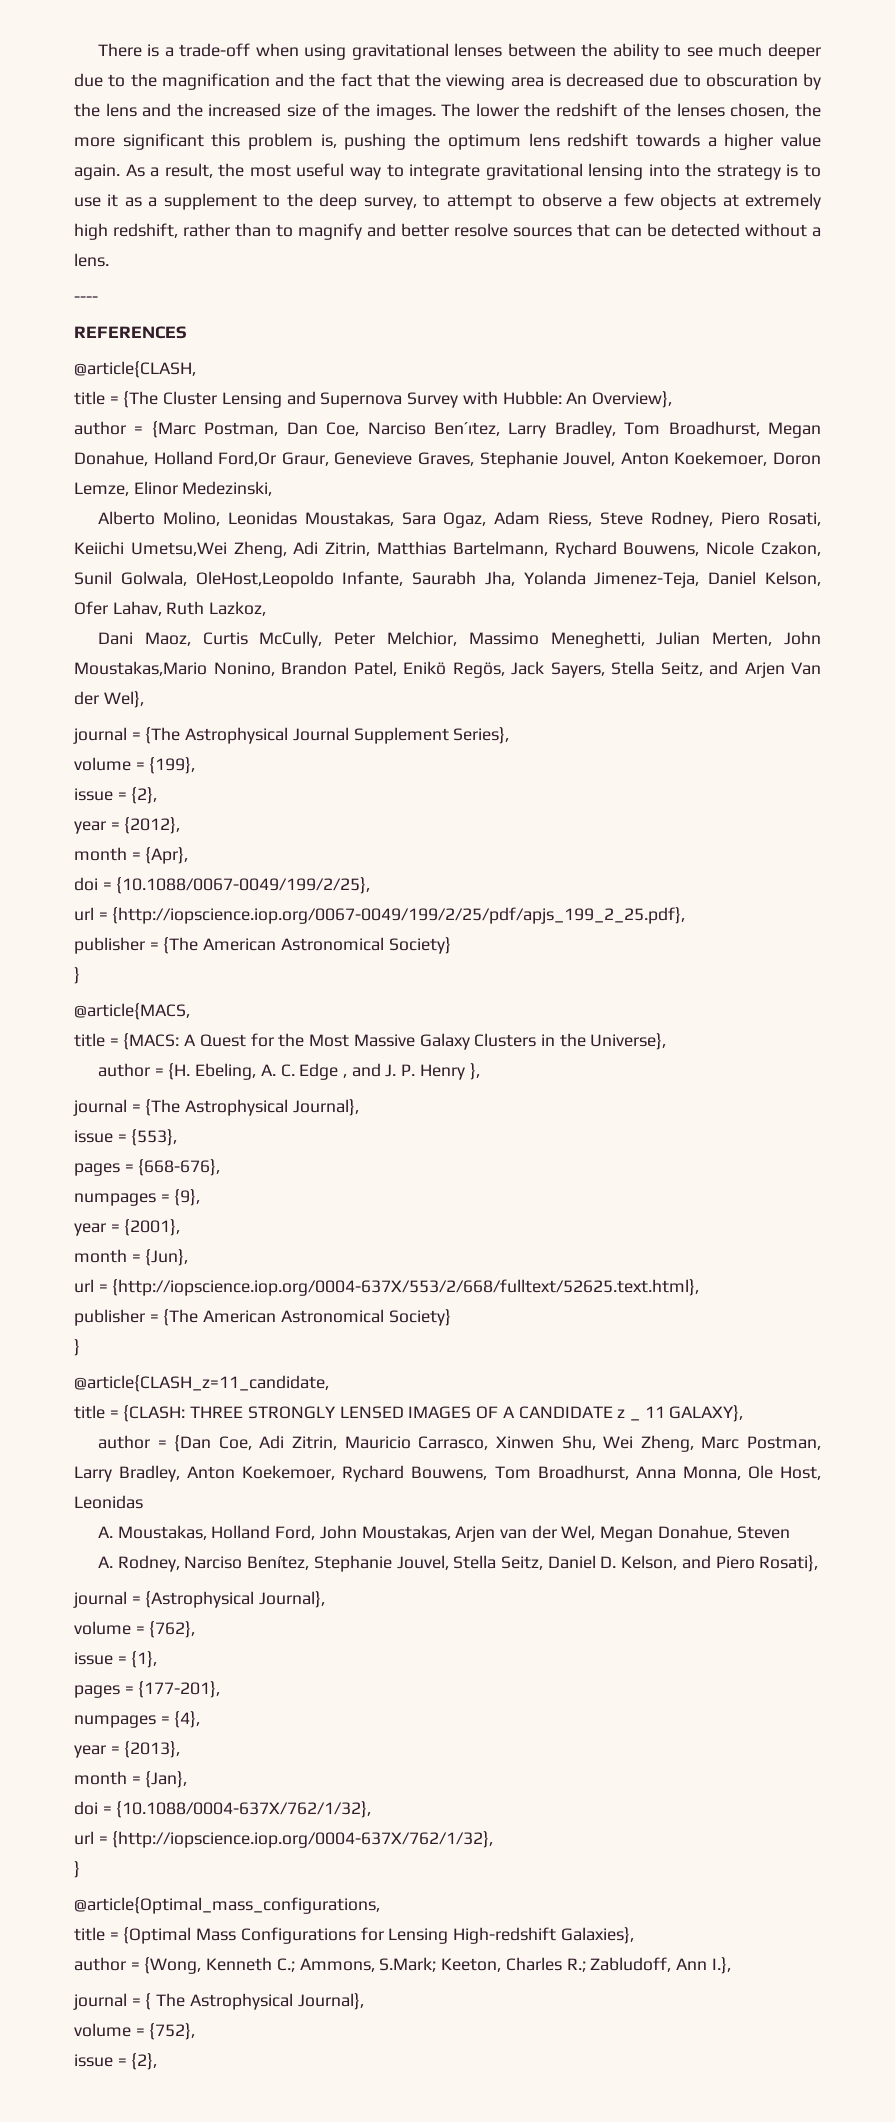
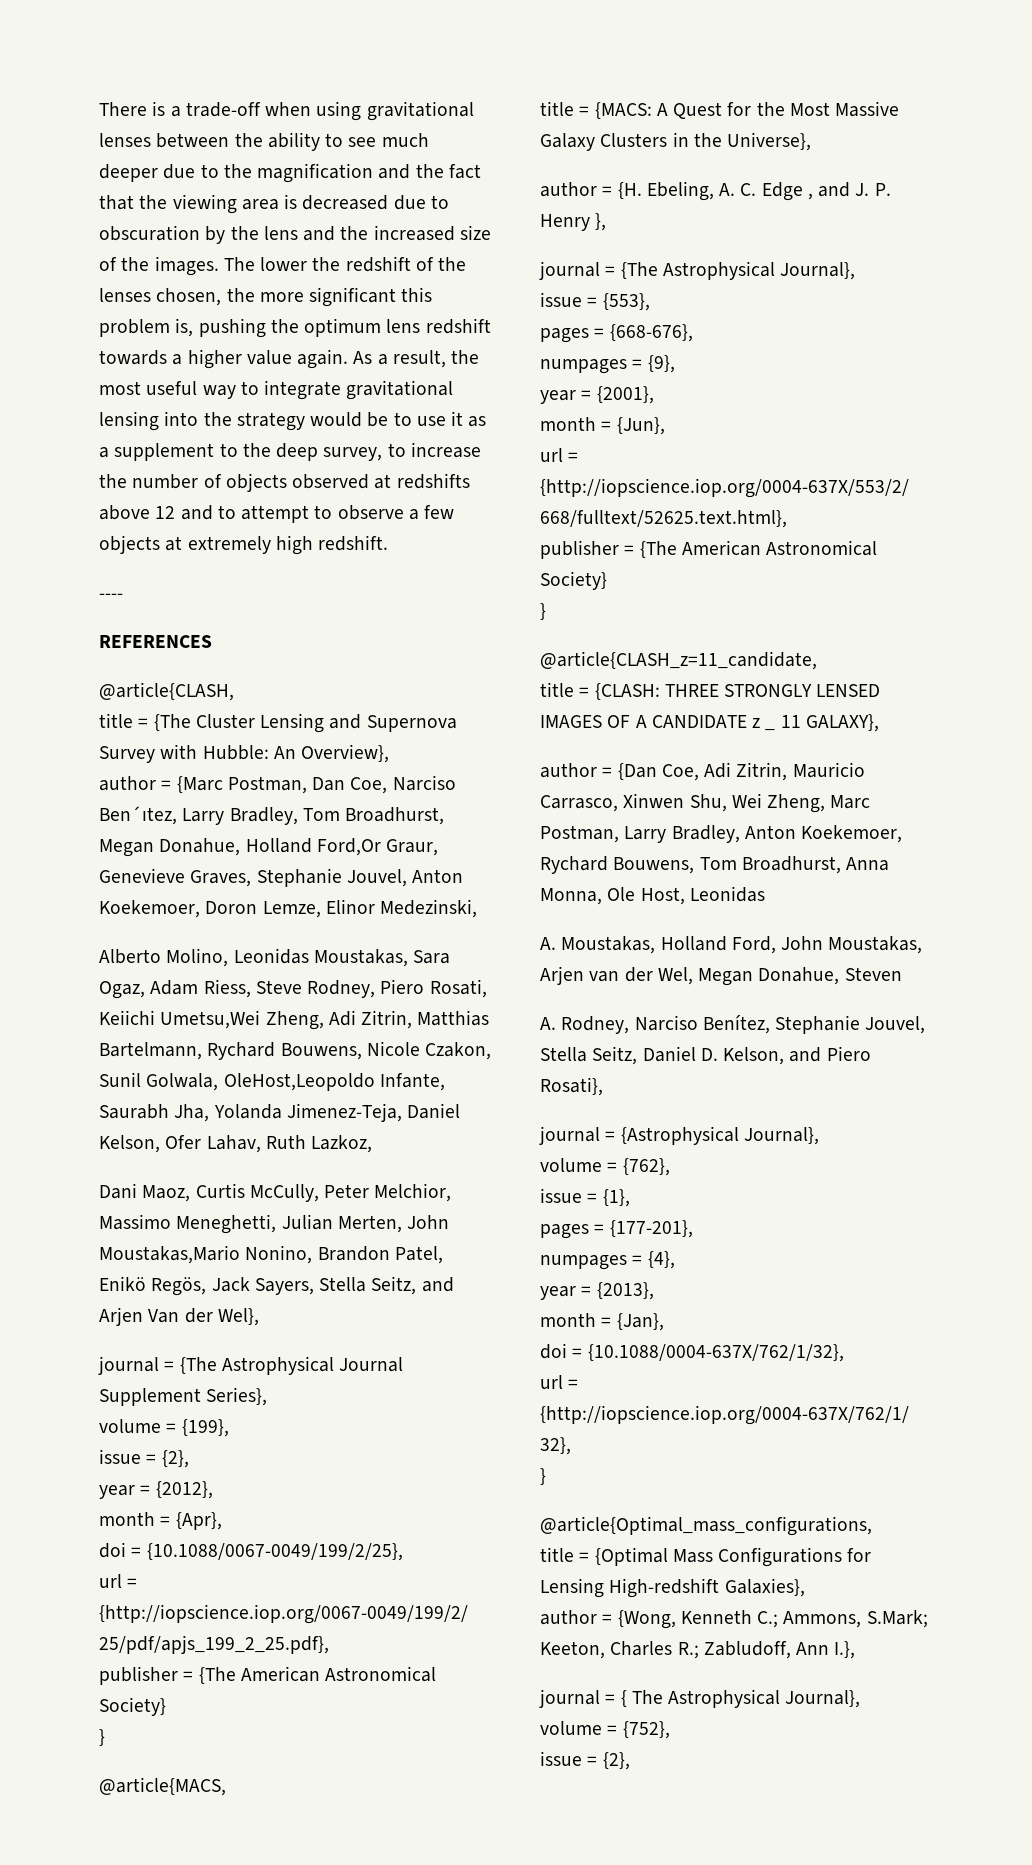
- As a result, the most useful way to integrate gravitational lensing into the strategy is to use it as a supplement to the deep survey, to attempt to observe a few objects at extremely high redshift, rather than to magnify and better resolve sources that can be detected without a lens.
+ As a result, the most useful way to integrate gravitational lensing into the strategy would be to use it as a supplement to the deep survey, to increase the number of objects observed at redshifts above 12 and to attempt to observe a few objects at extremely high redshift.

